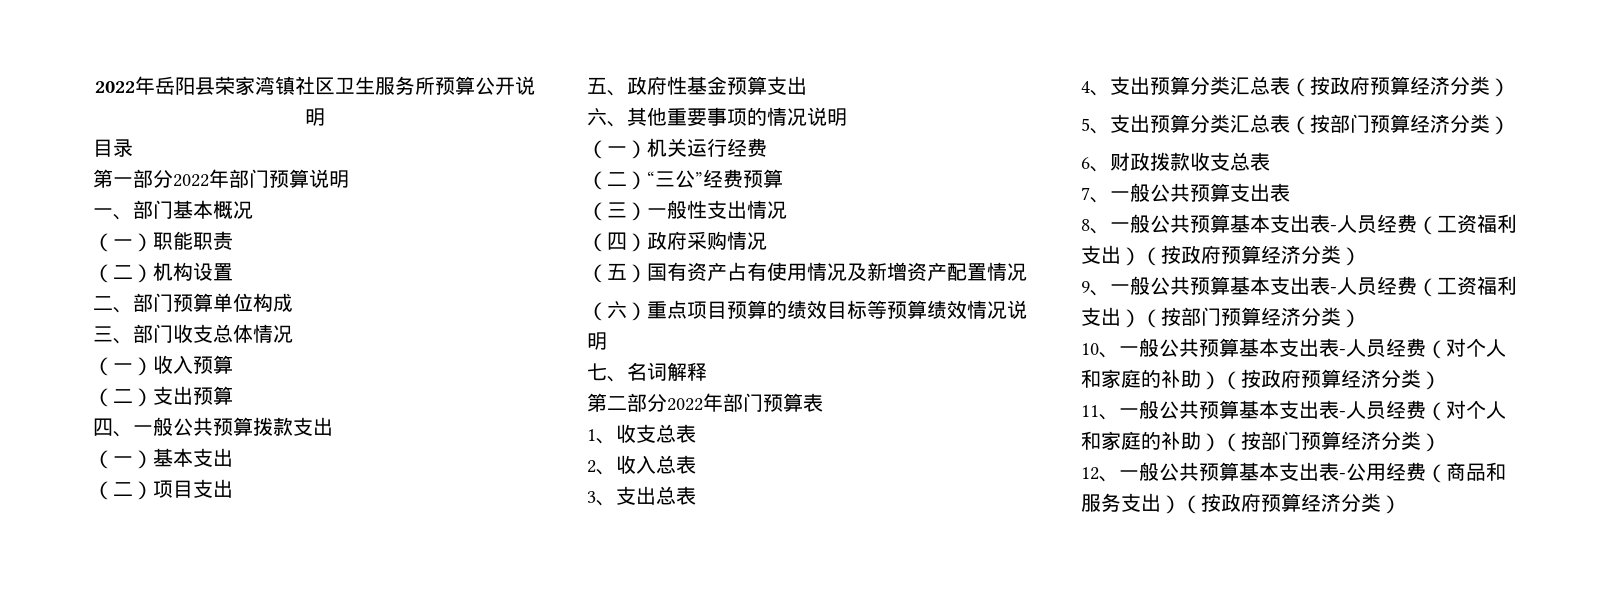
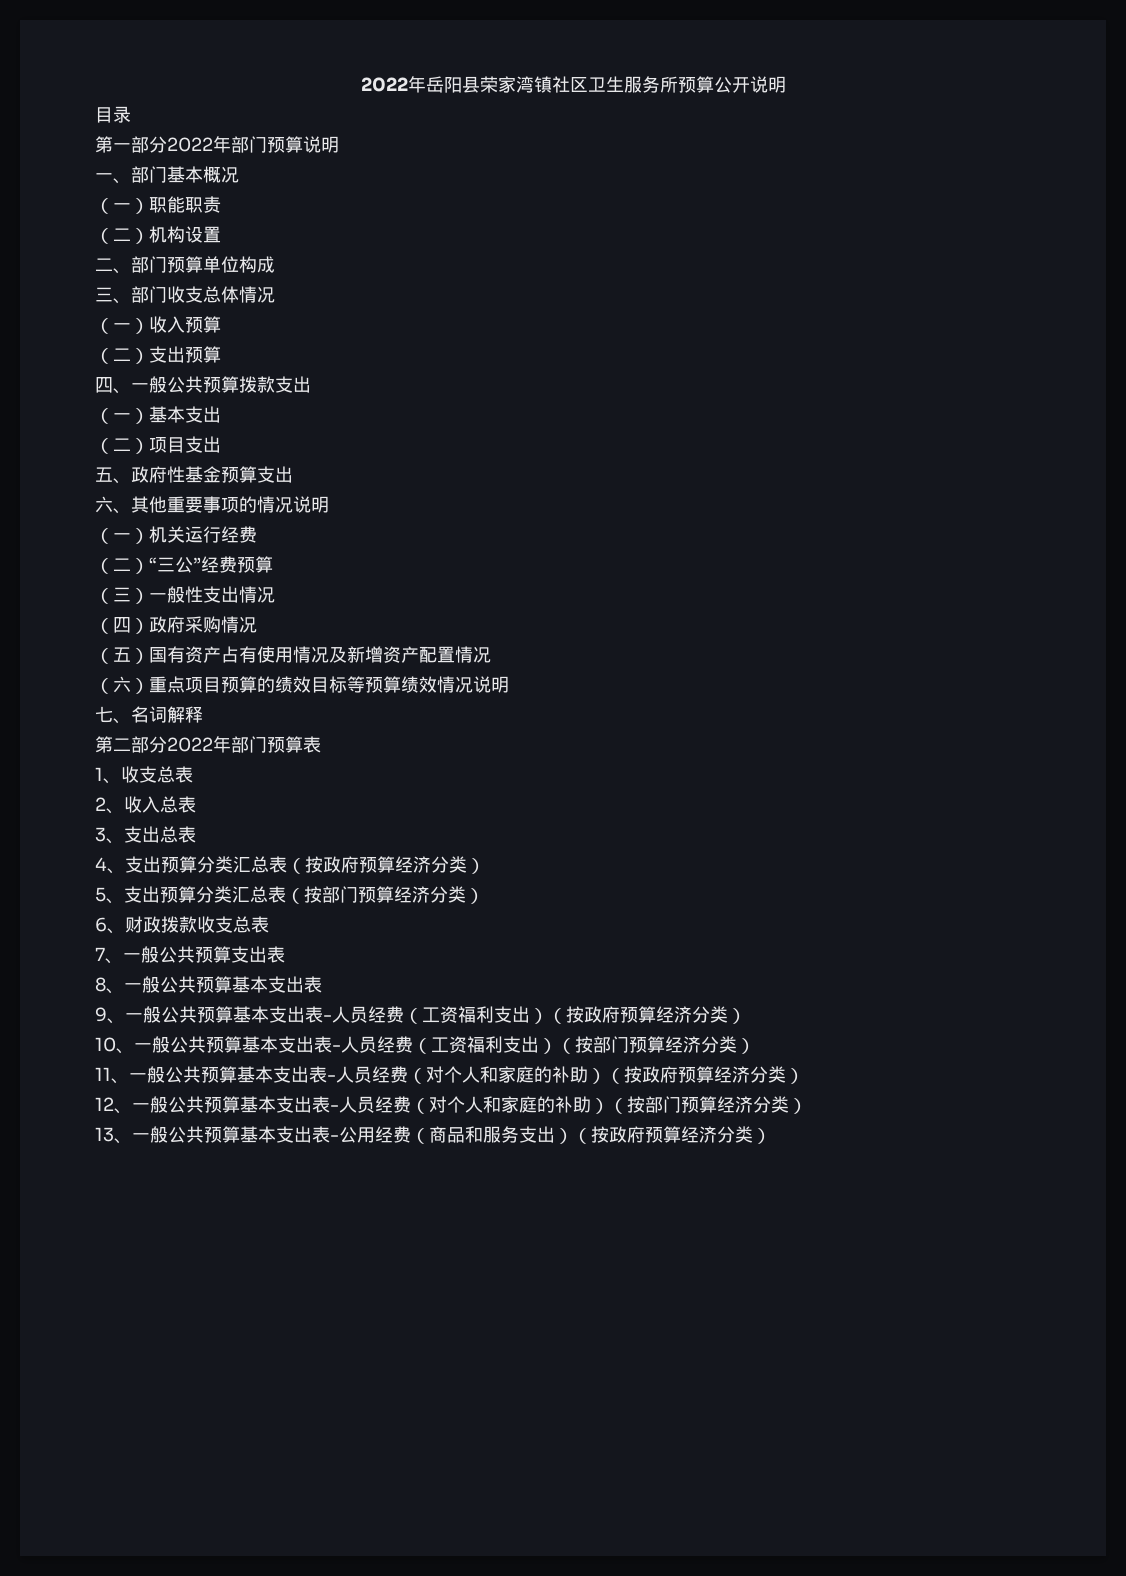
- 8、一般公共预算基本支出表-人员经费（工资福利支出）（按政府预算经济分类）
+ 8、一般公共预算基本支出表
+ 9、一般公共预算基本支出表-人员经费（工资福利支出）（按政府预算经济分类）
- 9、一般公共预算基本支出表-人员经费（工资福利支出）（按部门预算经济分类）
+ 10、一般公共预算基本支出表-人员经费（工资福利支出）（按部门预算经济分类）
- 10、一般公共预算基本支出表-人员经费（对个人和家庭的补助）（按政府预算经济分类）
+ 11、一般公共预算基本支出表-人员经费（对个人和家庭的补助）（按政府预算经济分类）
- 11、一般公共预算基本支出表-人员经费（对个人和家庭的补助）（按部门预算经济分类）
+ 12、一般公共预算基本支出表-人员经费（对个人和家庭的补助）（按部门预算经济分类）
- 12、一般公共预算基本支出表-公用经费（商品和服务支出）（按政府预算经济分类）
+ 13、一般公共预算基本支出表-公用经费（商品和服务支出）（按政府预算经济分类）

